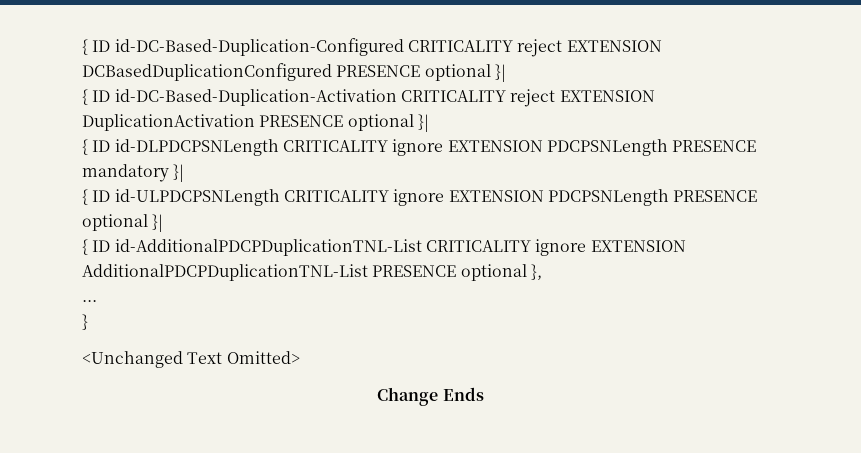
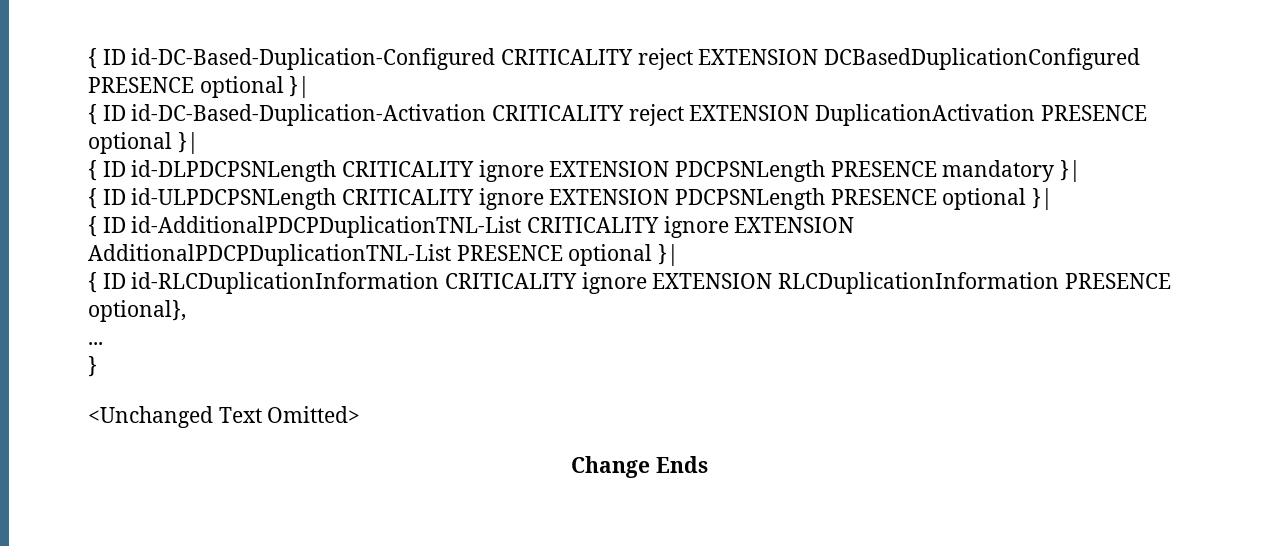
- { ID id-AdditionalPDCPDuplicationTNL-List CRITICALITY ignore EXTENSION AdditionalPDCPDuplicationTNL-List PRESENCE optional },
+ { ID id-AdditionalPDCPDuplicationTNL-List CRITICALITY ignore EXTENSION AdditionalPDCPDuplicationTNL-List PRESENCE optional }|
+ { ID id-RLCDuplicationInformation CRITICALITY ignore EXTENSION RLCDuplicationInformation PRESENCE optional},

